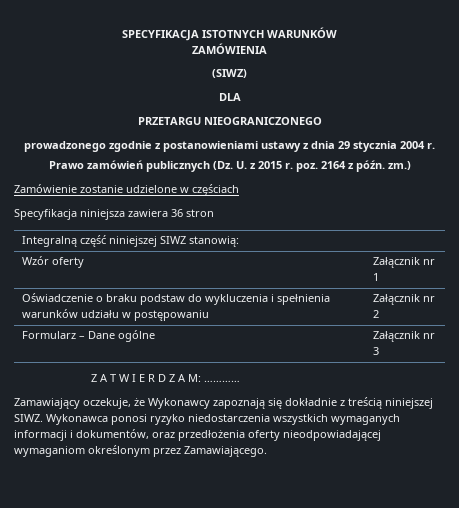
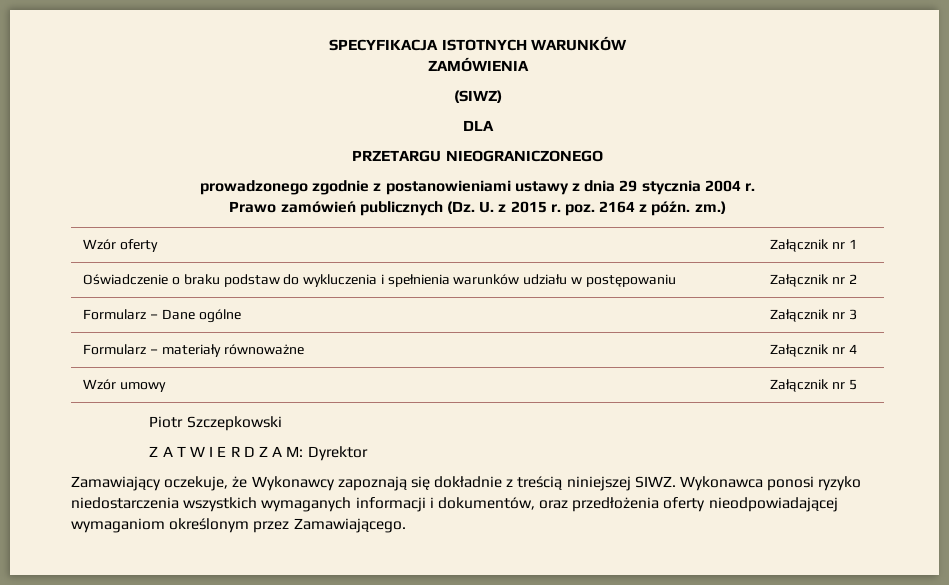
- Zamówienie zostanie udzielone w częściach
- Specyfikacja niniejsza zawiera 36 stron
- Integralną część niniejszej SIWZ stanowią:
+ Formularz – materiały równoważne | Załącznik nr 4
+ Wzór umowy | Załącznik nr 5
+ Piotr Szczepkowski
- Z A T W I E R D Z A M: …………
+ Z A T W I E R D Z A M: Dyrektor

